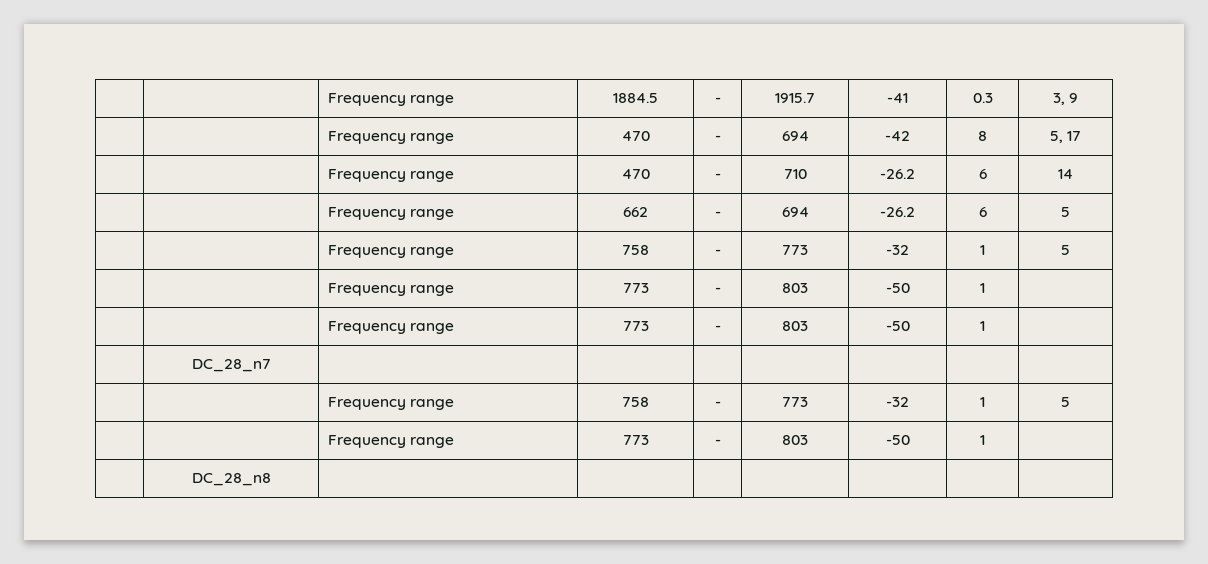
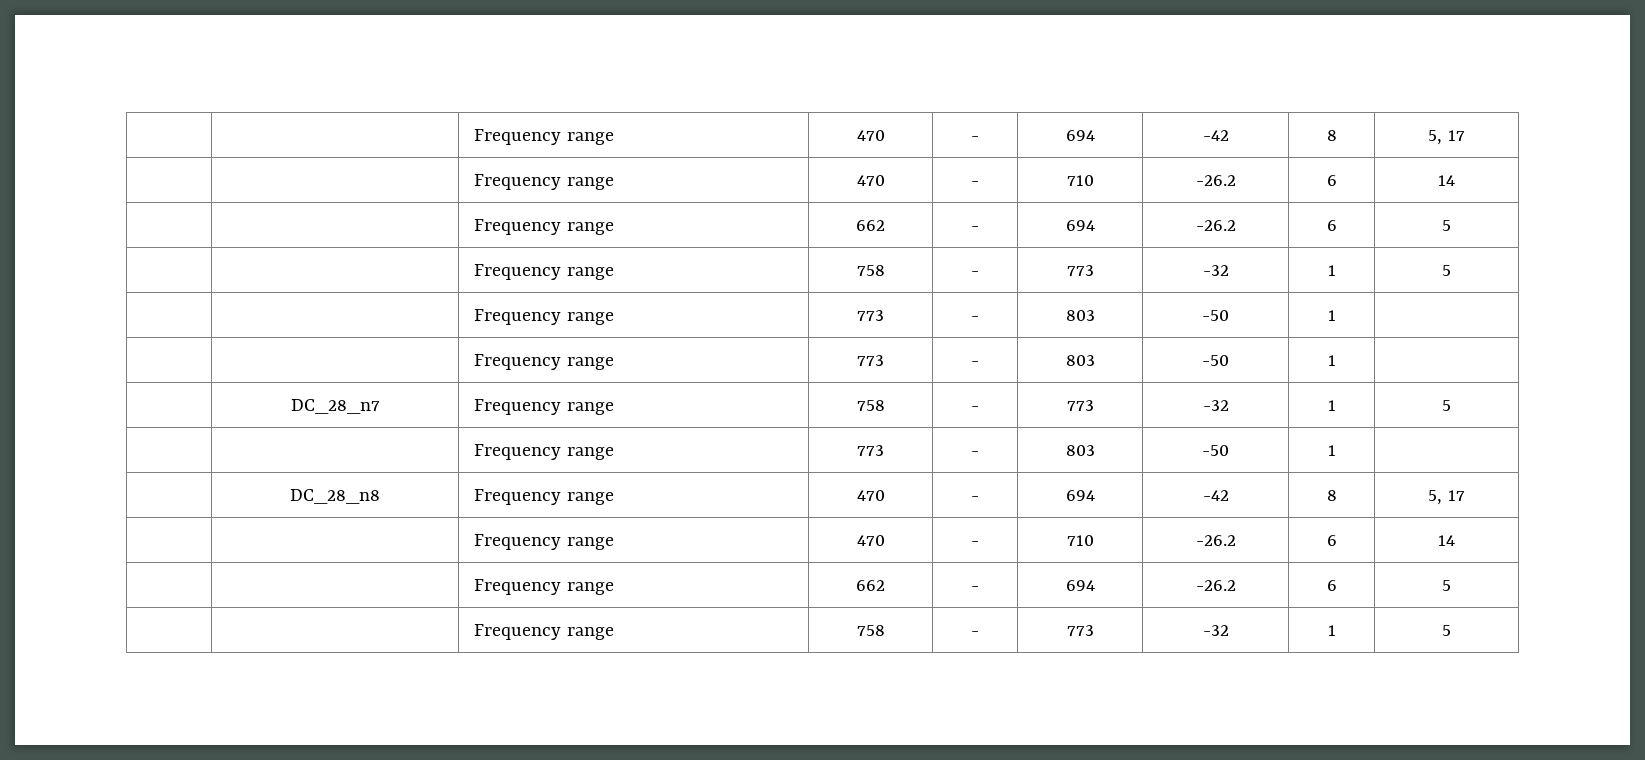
- | | Frequency range | 1884.5 | - | 1915.7 | -41 | 0.3 | 3, 9
- | DC_28_n7 | | | | | | |
- | | Frequency range | 758 | - | 773 | -32 | 1 | 5
+ | DC_28_n7 | Frequency range | 758 | - | 773 | -32 | 1 | 5
- | DC_28_n8 | | | | | | |
+ | DC_28_n8 | Frequency range | 470 | - | 694 | -42 | 8 | 5, 17
+ | | Frequency range | 470 | - | 710 | -26.2 | 6 | 14
+ | | Frequency range | 662 | - | 694 | -26.2 | 6 | 5
+ | | Frequency range | 758 | - | 773 | -32 | 1 | 5

